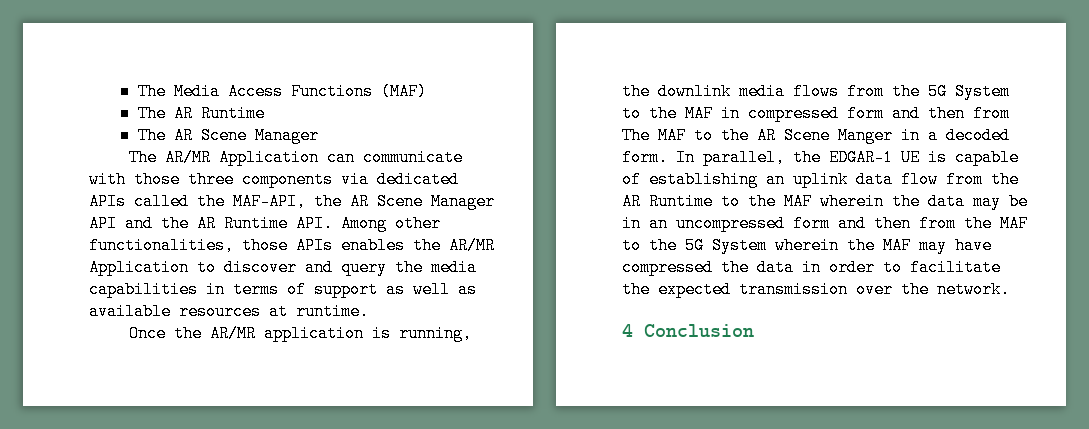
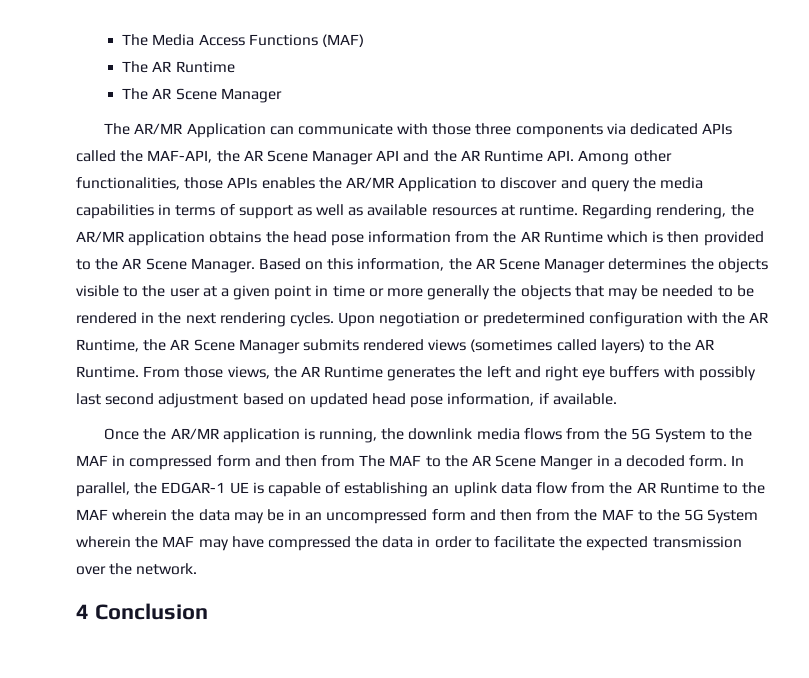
+ Regarding rendering, the AR/MR application obtains the head pose information from the AR Runtime which is then provided to the AR Scene Manager. Based on this information, the AR Scene Manager determines the objects visible to the user at a given point in time or more generally the objects that may be needed to be rendered in the next rendering cycles. Upon negotiation or predetermined configuration with the AR Runtime, the AR Scene Manager submits rendered views (sometimes called layers) to the AR Runtime. From those views, the AR Runtime generates the left and right eye buffers with possibly last second adjustment based on updated head pose information, if available.

